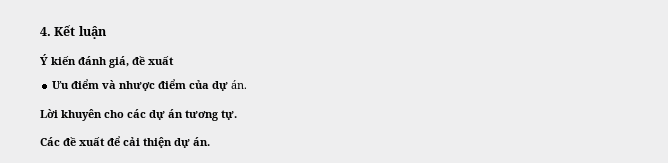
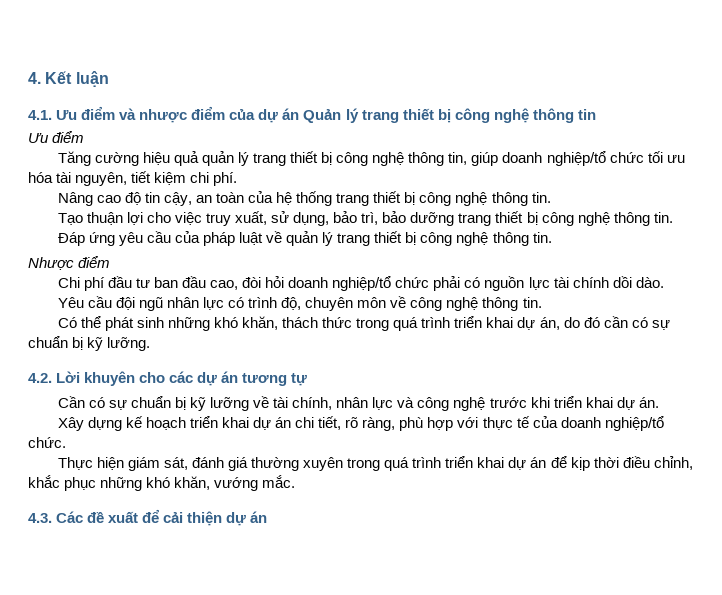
- Ý kiến đánh giá, đề xuất
- Ưu điểm và nhược điểm của dự án.
- Lời khuyên cho các dự án tương tự.
- Các đề xuất để cải thiện dự án.
+ 4.1. Ưu điểm và nhược điểm của dự án Quản lý trang thiết bị công nghệ thông tin
+ Ưu điểm
+ Tăng cường hiệu quả quản lý trang thiết bị công nghệ thông tin, giúp doanh nghiệp/tổ chức tối ưu hóa tài nguyên, tiết kiệm chi phí.
+ Nâng cao độ tin cậy, an toàn của hệ thống trang thiết bị công nghệ thông tin.
+ Tạo thuận lợi cho việc truy xuất, sử dụng, bảo trì, bảo dưỡng trang thiết bị công nghệ thông tin.
+ Đáp ứng yêu cầu của pháp luật về quản lý trang thiết bị công nghệ thông tin.
+ Nhược điểm
+ Chi phí đầu tư ban đầu cao, đòi hỏi doanh nghiệp/tổ chức phải có nguồn lực tài chính dồi dào.
+ Yêu cầu đội ngũ nhân lực có trình độ, chuyên môn về công nghệ thông tin.
+ Có thể phát sinh những khó khăn, thách thức trong quá trình triển khai dự án, do đó cần có sự chuẩn bị kỹ lưỡng.
+ 4.2. Lời khuyên cho các dự án tương tự
+ Cần có sự chuẩn bị kỹ lưỡng về tài chính, nhân lực và công nghệ trước khi triển khai dự án.
+ Xây dựng kế hoạch triển khai dự án chi tiết, rõ ràng, phù hợp với thực tế của doanh nghiệp/tổ chức.
+ Thực hiện giám sát, đánh giá thường xuyên trong quá trình triển khai dự án để kịp thời điều chỉnh, khắc phục những khó khăn, vướng mắc.
+ 4.3. Các đề xuất để cải thiện dự án

